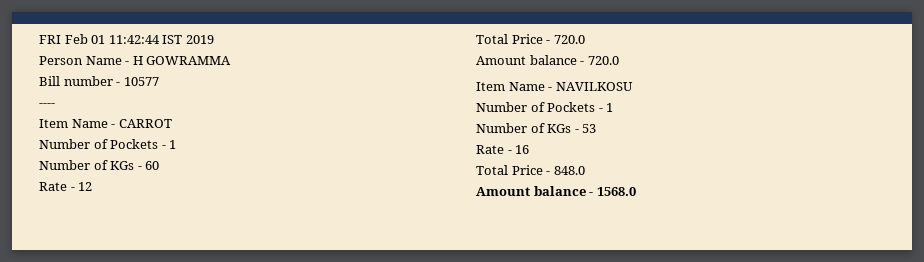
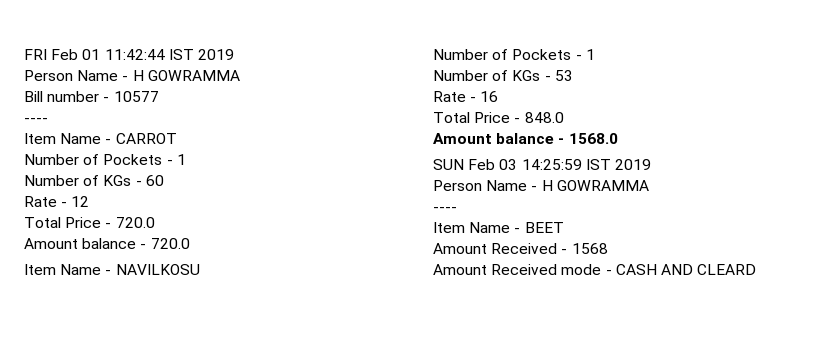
+ SUN Feb 03 14:25:59 IST 2019
+ Person Name - H GOWRAMMA
+ ----
+ Item Name - BEET
+ Amount Received - 1568
+ Amount Received mode - CASH AND CLEARD

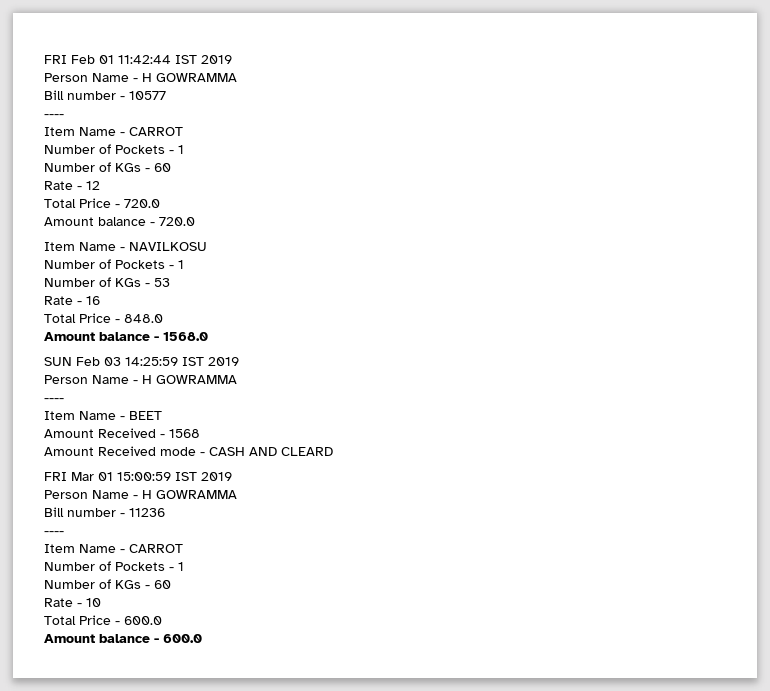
+ FRI Mar 01 15:00:59 IST 2019
+ Person Name - H GOWRAMMA
+ Bill number - 11236
+ ----
+ Item Name - CARROT
+ Number of Pockets - 1
+ Number of KGs - 60
+ Rate - 10
+ Total Price - 600.0
+ Amount balance - 600.0

